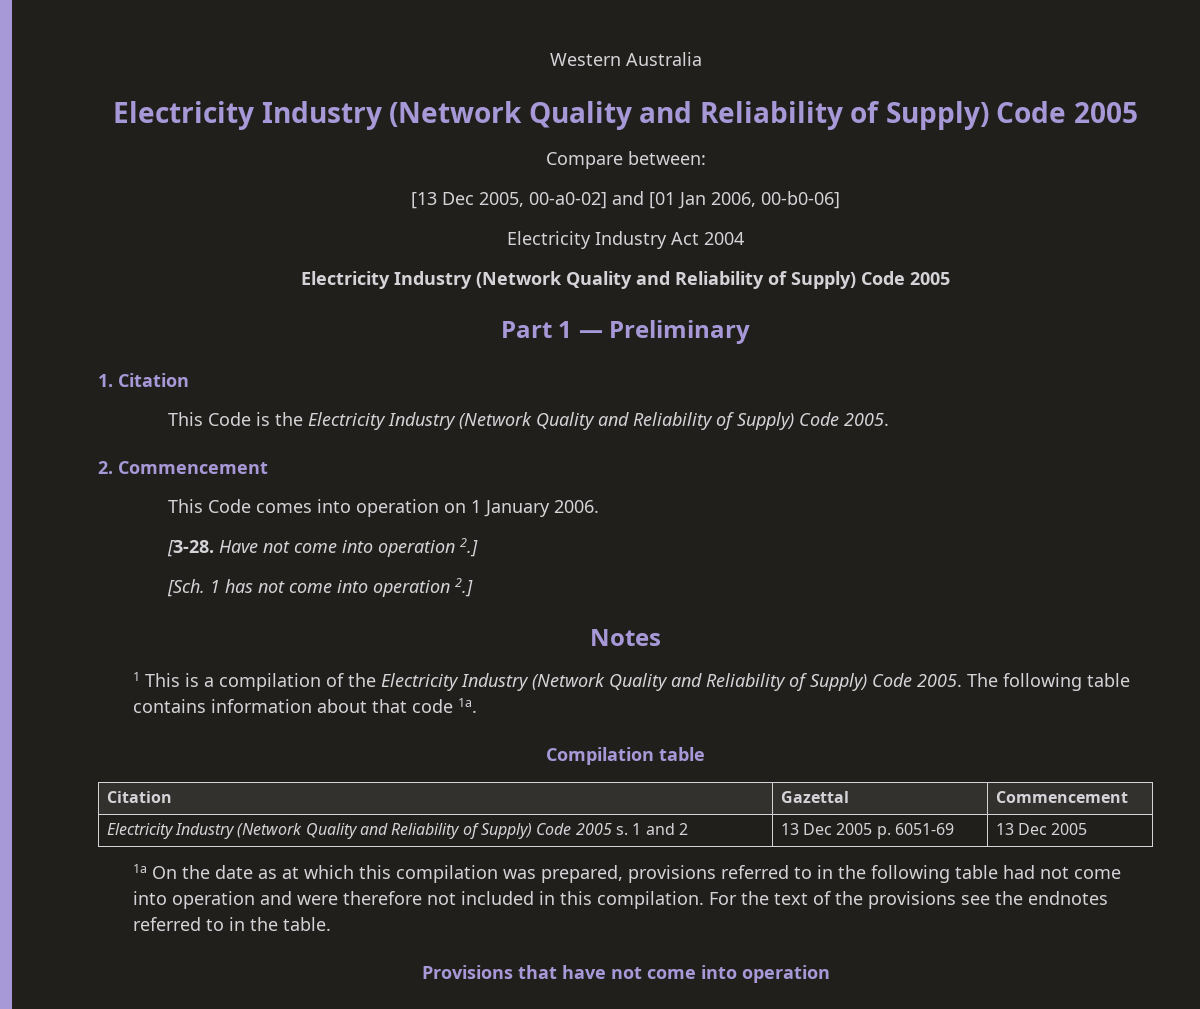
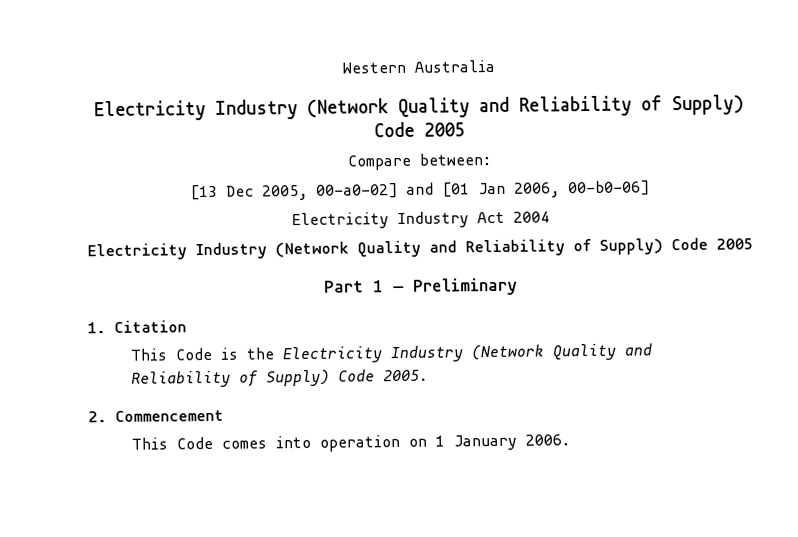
- [3-28. Have not come into operation 2.]
- [Sch. 1 has not come into operation 2.]
- Notes
- 1 This is a compilation of the Electricity Industry (Network Quality and Reliability of Supply) Code 2005. The following table contains information about that code 1a.
- Compilation table
- Citation | Gazettal | Commencement
- Electricity Industry (Network Quality and Reliability of Supply) Code 2005 s. 1 and 2 | 13 Dec 2005 p. 6051-69 | 13 Dec 2005
- 1a On the date as at which this compilation was prepared, provisions referred to in the following table had not come into operation and were therefore not included in this compilation. For the text of the provisions see the endnotes referred to in the table.
- Provisions that have not come into operation

